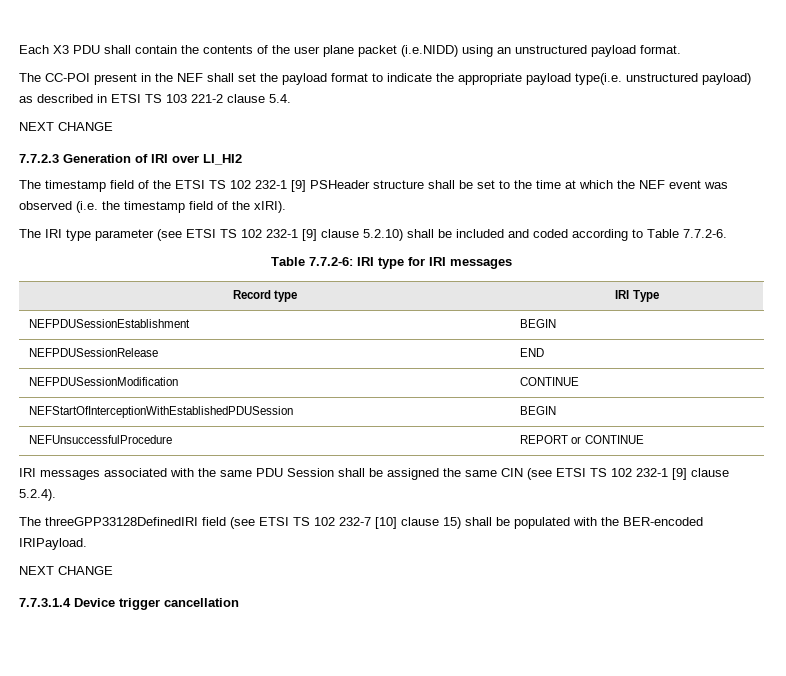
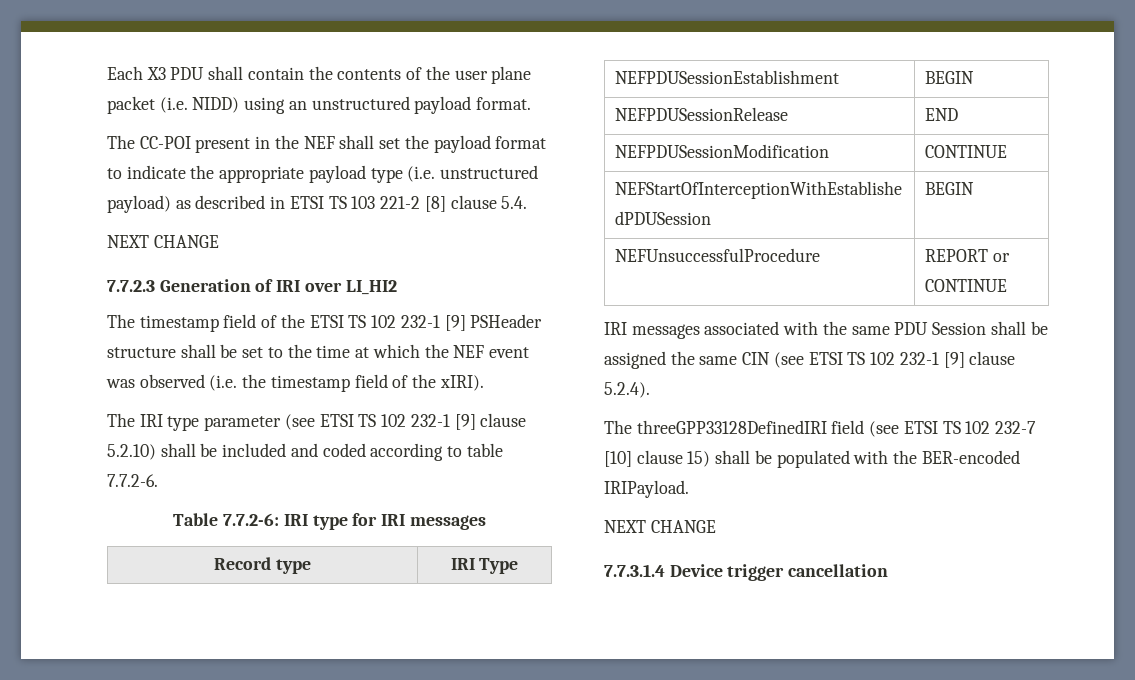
- Each X3 PDU shall contain the contents of the user plane packet (i.e.NIDD) using an unstructured payload format.
+ Each X3 PDU shall contain the contents of the user plane packet (i.e. NIDD) using an unstructured payload format.
- The CC-POI present in the NEF shall set the payload format to indicate the appropriate payload type(i.e. unstructured payload) as described in ETSI TS 103 221-2 clause 5.4.
+ The CC-POI present in the NEF shall set the payload format to indicate the appropriate payload type (i.e. unstructured payload) as described in ETSI TS 103 221-2 [8] clause 5.4.
- The IRI type parameter (see ETSI TS 102 232-1 [9] clause 5.2.10) shall be included and coded according to Table 7.7.2-6.
+ The IRI type parameter (see ETSI TS 102 232-1 [9] clause 5.2.10) shall be included and coded according to table 7.7.2-6.

